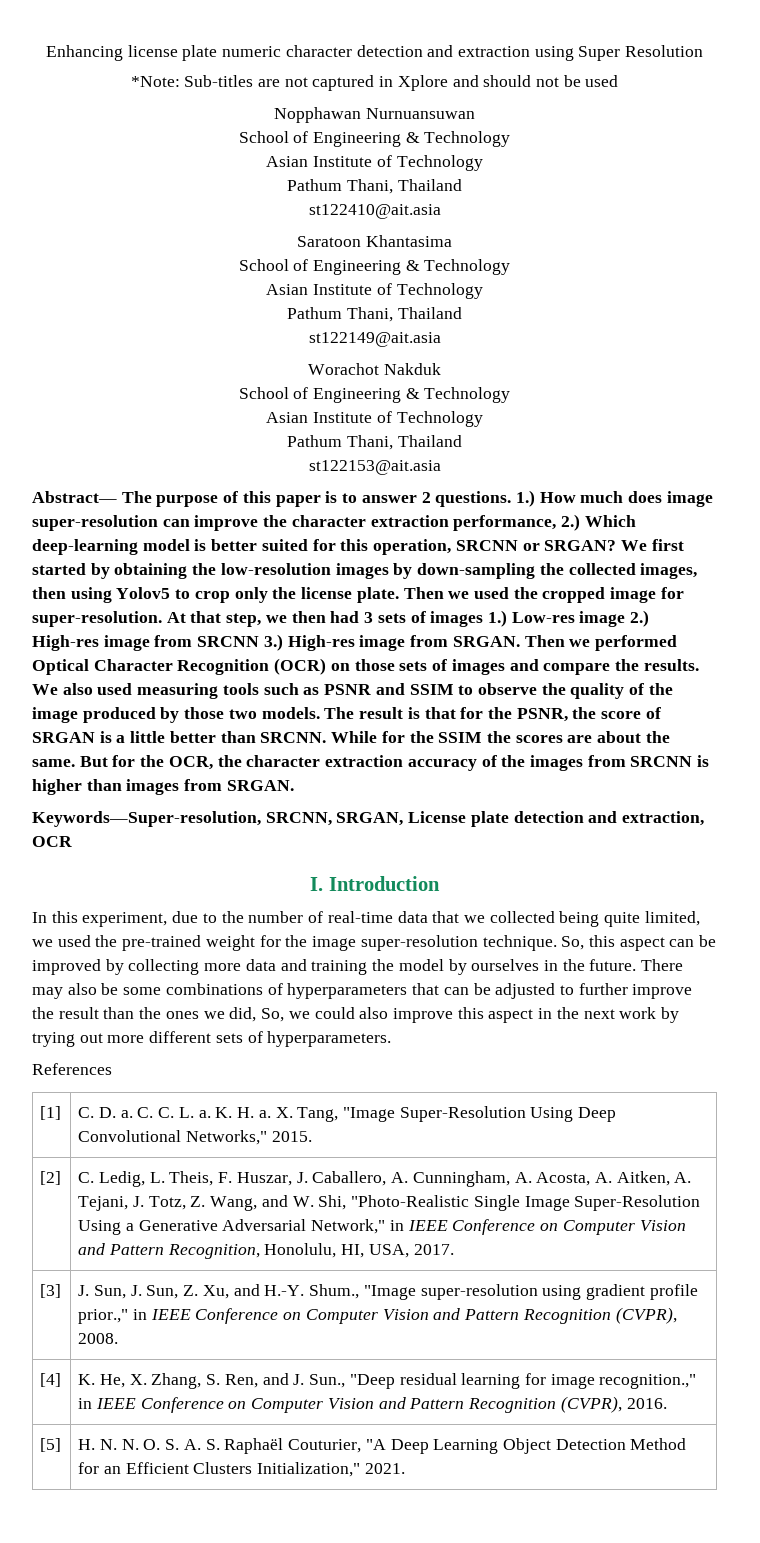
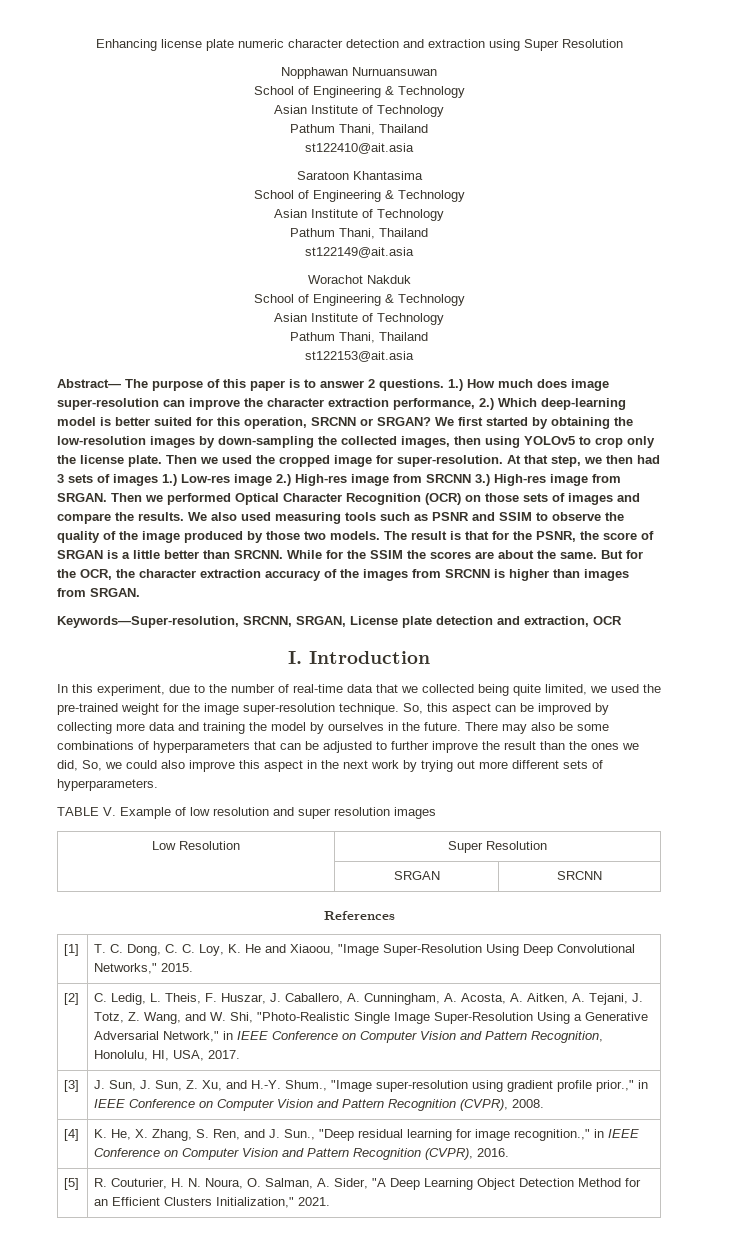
- *Note: Sub-titles are not captured in Xplore and should not be used
- We first started by obtaining the low-resolution images by down-sampling the collected images, then using Yolov5 to crop only the license plate.
+ We first started by obtaining the low-resolution images by down-sampling the collected images, then using YOLOv5 to crop only the license plate.
+ TABLE V. Example of low resolution and super resolution images
+ Low Resolution | Super Resolution
+ | SRGAN | SRCNN
  References
- [1] | C. D. a. C. C. L. a. K. H. a. X. Tang, "Image Super-Resolution Using Deep Convolutional Networks," 2015.
+ [1] | T. C. Dong, C. C. Loy, K. He and Xiaoou, "Image Super-Resolution Using Deep Convolutional Networks," 2015.
- [5] | H. N. N. O. S. A. S. Raphaël Couturier, "A Deep Learning Object Detection Method for an Efficient Clusters Initialization," 2021.
+ [5] | R. Couturier, H. N. Noura, O. Salman, A. Sider, "A Deep Learning Object Detection Method for an Efficient Clusters Initialization," 2021.

